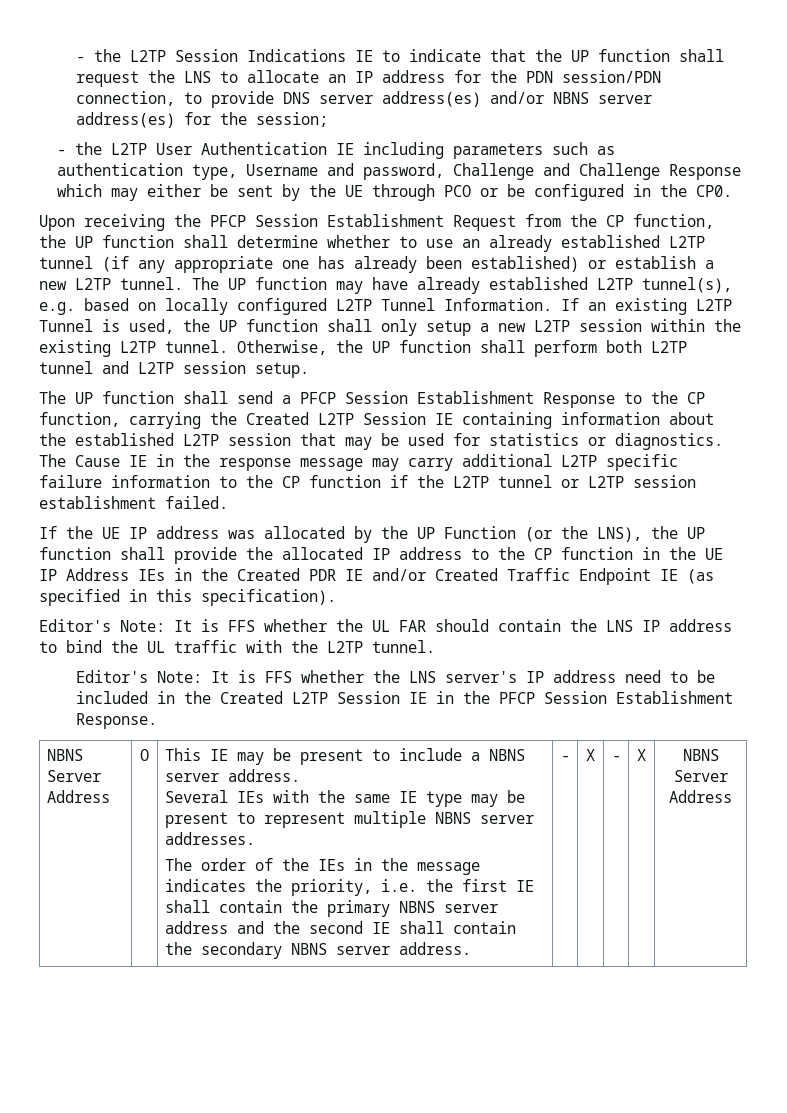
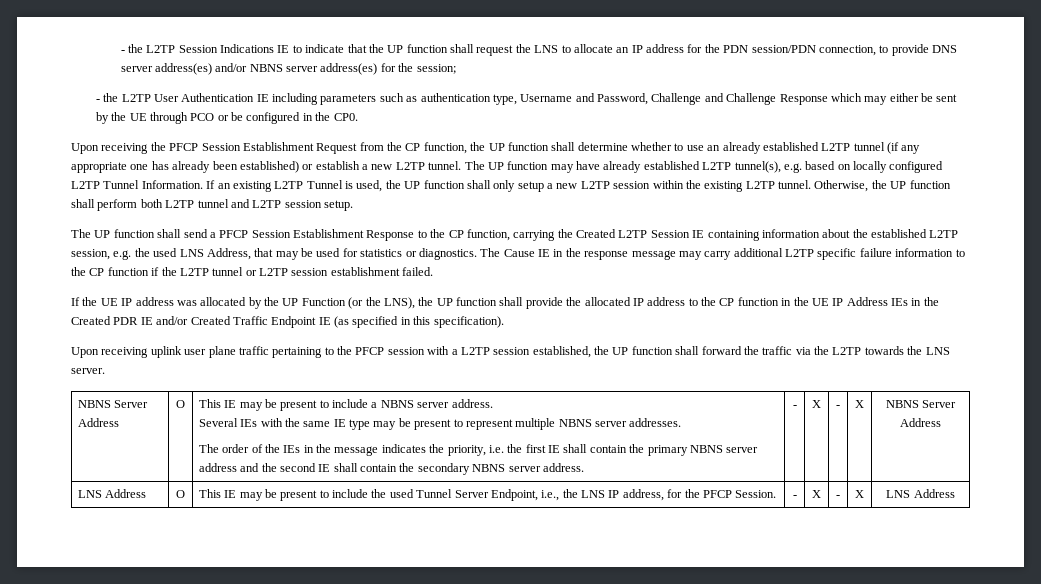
- - the L2TP User Authentication IE including parameters such as authentication type, Username and password, Challenge and Challenge Response which may either be sent by the UE through PCO or be configured in the CP0.
+ - the L2TP User Authentication IE including parameters such as authentication type, Username and Password, Challenge and Challenge Response which may either be sent by the UE through PCO or be configured in the CP0.
- The UP function shall send a PFCP Session Establishment Response to the CP function, carrying the Created L2TP Session IE containing information about the established L2TP session that may be used for statistics or diagnostics.
+ The UP function shall send a PFCP Session Establishment Response to the CP function, carrying the Created L2TP Session IE containing information about the established L2TP session, e.g. the used LNS Address, that may be used for statistics or diagnostics.
- Editor's Note: It is FFS whether the UL FAR should contain the LNS IP address to bind the UL traffic with the L2TP tunnel.
- Editor's Note: It is FFS whether the LNS server's IP address need to be included in the Created L2TP Session IE in the PFCP Session Establishment Response.
+ Upon receiving uplink user plane traffic pertaining to the PFCP session with a L2TP session established, the UP function shall forward the traffic via the L2TP towards the LNS server.
+ LNS Address | O | This IE may be present to include the used Tunnel Server Endpoint, i.e., the LNS IP address, for the PFCP Session. | - | X | - | X | LNS Address

